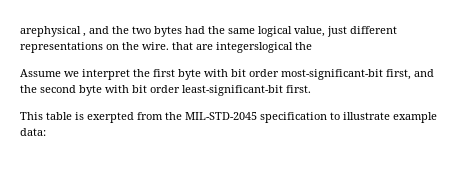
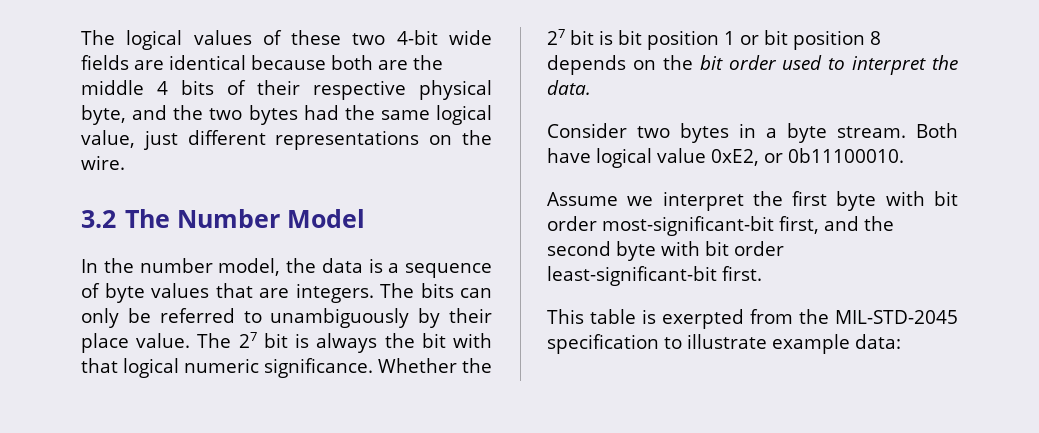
- arephysical , and the two bytes had the same logical value, just different representations on the wire. that are integerslogical the
+ The logical values of these two 4-bit wide fields are identical because both are the middle 4 bits of their respective physical byte, and the two bytes had the same logical value, just different representations on the wire.
+ 3.2 The Number Model
+ In the number model, the data is a sequence of byte values that are integers. The bits can only be referred to unambiguously by their place value. The 27 bit is always the bit with that logical numeric significance. Whether the 27 bit is bit position 1 or bit position 8 depends on the bit order used to interpret the data.
+ Consider two bytes in a byte stream. Both have logical value 0xE2, or 0b11100010.

